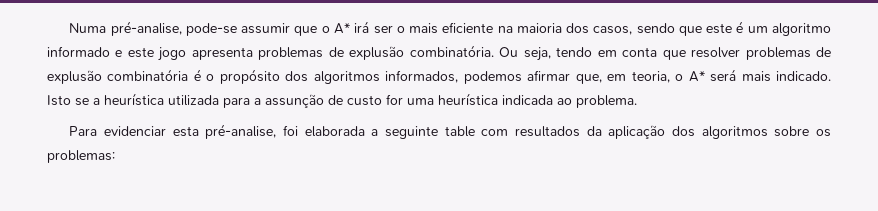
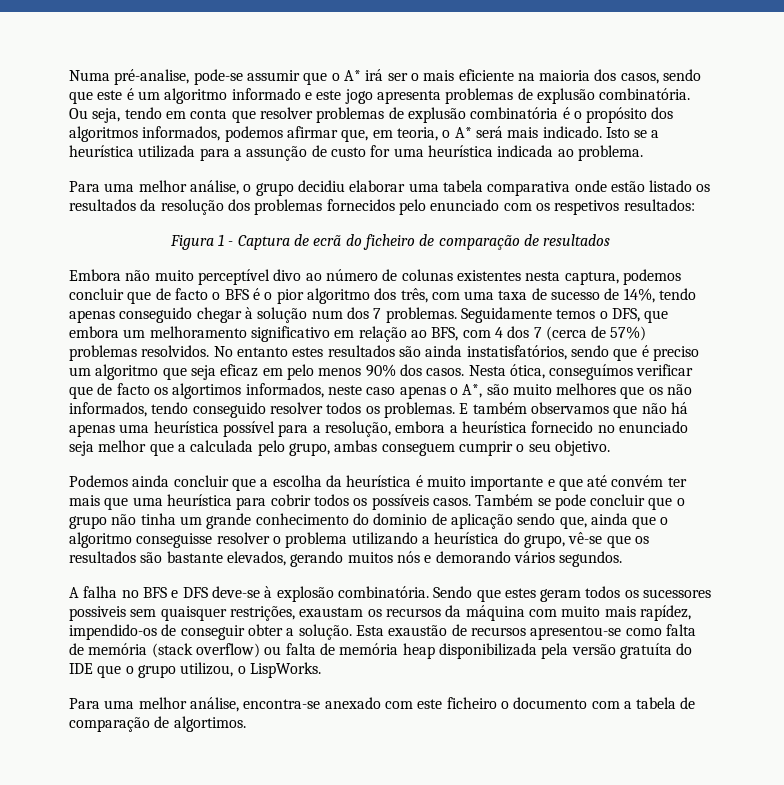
- Para evidenciar esta pré-analise, foi elaborada a seguinte table com resultados da aplicação dos algoritmos sobre os problemas:
+ Para uma melhor análise, o grupo decidiu elaborar uma tabela comparativa onde estão listado os resultados da resolução dos problemas fornecidos pelo enunciado com os respetivos resultados:
+ Figura 1 - Captura de ecrã do ficheiro de comparação de resultados
+ Embora não muito perceptível divo ao número de colunas existentes nesta captura, podemos concluir que de facto o BFS é o pior algoritmo dos três, com uma taxa de sucesso de 14%, tendo apenas conseguido chegar à solução num dos 7 problemas. Seguidamente temos o DFS, que embora um melhoramento significativo em relação ao BFS, com 4 dos 7 (cerca de 57%) problemas resolvidos. No entanto estes resultados são ainda instatisfatórios, sendo que é preciso um algoritmo que seja eficaz em pelo menos 90% dos casos. Nesta ótica, conseguímos verificar que de facto os algortimos informados, neste caso apenas o A*, são muito melhores que os não informados, tendo conseguido resolver todos os problemas. E também observamos que não há apenas uma heurística possível para a resolução, embora a heurística fornecido no enunciado seja melhor que a calculada pelo grupo, ambas conseguem cumprir o seu objetivo.
+ Podemos ainda concluir que a escolha da heurística é muito importante e que até convém ter mais que uma heurística para cobrir todos os possíveis casos. Também se pode concluir que o grupo não tinha um grande conhecimento do dominio de aplicação sendo que, ainda que o algoritmo conseguisse resolver o problema utilizando a heurística do grupo, vê-se que os resultados são bastante elevados, gerando muitos nós e demorando vários segundos.
+ A falha no BFS e DFS deve-se à explosão combinatória. Sendo que estes geram todos os sucessores possiveis sem quaisquer restrições, exaustam os recursos da máquina com muito mais rapídez, impendido-os de conseguir obter a solução. Esta exaustão de recursos apresentou-se como falta de memória (stack overflow) ou falta de memória heap disponibilizada pela versão gratuíta do IDE que o grupo utilizou, o LispWorks.
+ Para uma melhor análise, encontra-se anexado com este ficheiro o documento com a tabela de comparação de algortimos.

